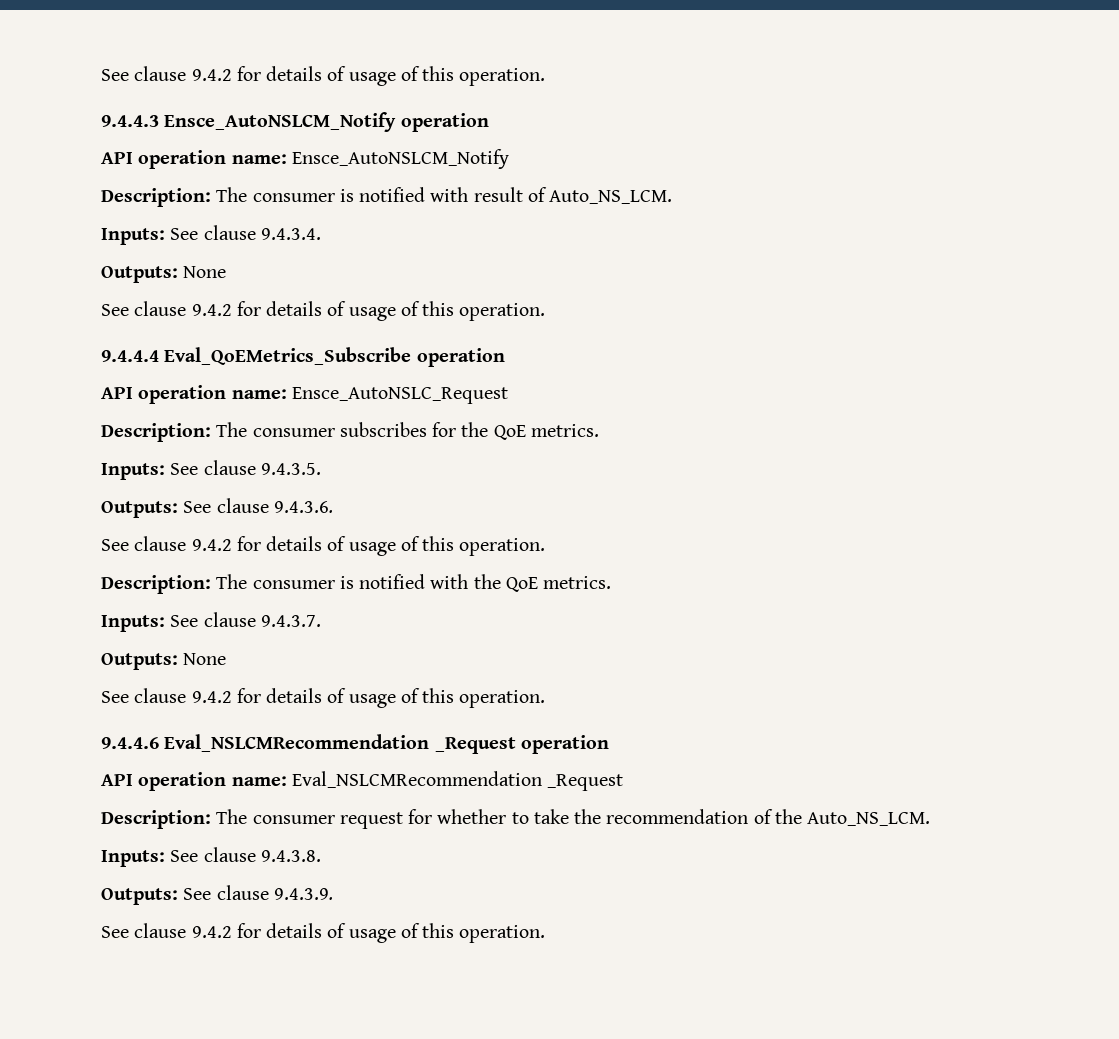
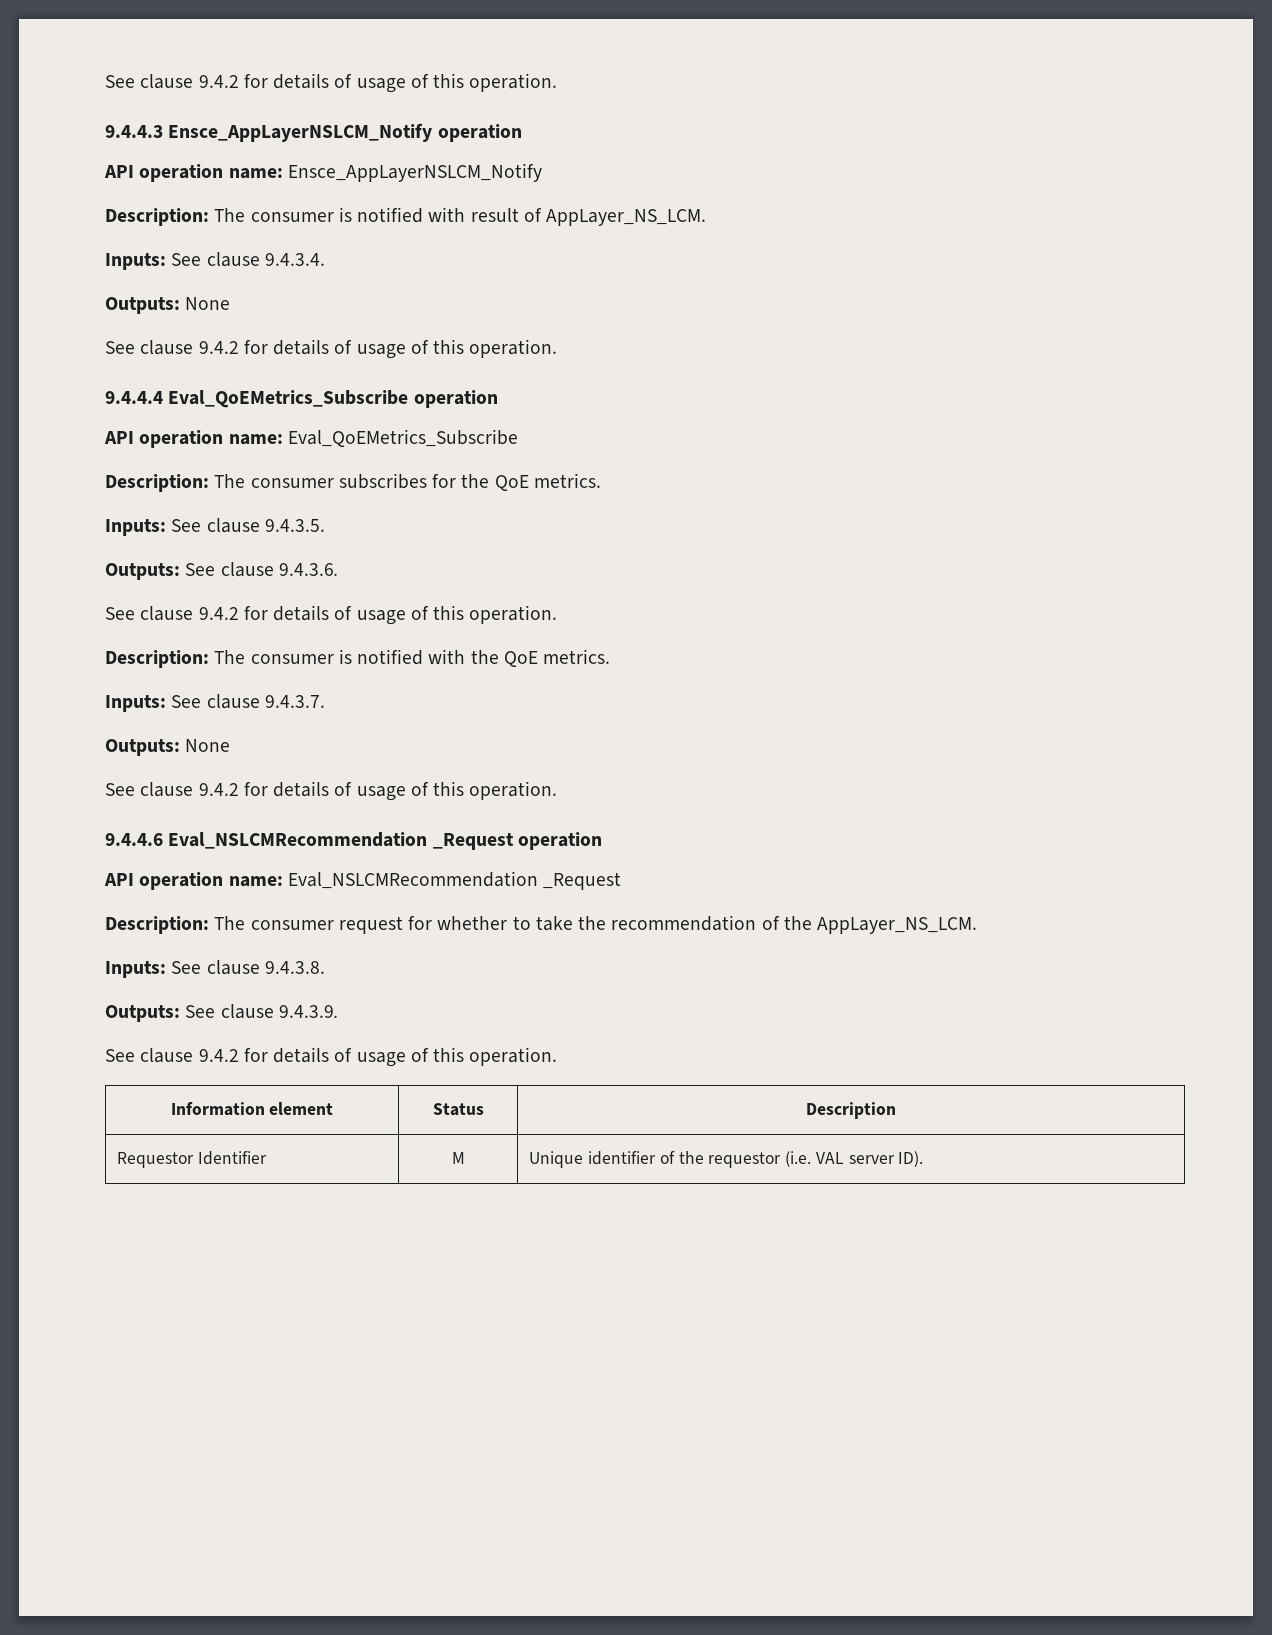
- 9.4.4.3 Ensce_AutoNSLCM_Notify operation
- API operation name: Ensce_AutoNSLCM_Notify
+ 9.4.4.3 Ensce_AppLayerNSLCM_Notify operation
+ API operation name: Ensce_AppLayerNSLCM_Notify
- Description: The consumer is notified with result of Auto_NS_LCM.
+ Description: The consumer is notified with result of AppLayer_NS_LCM.
- API operation name: Ensce_AutoNSLC_Request
+ API operation name: Eval_QoEMetrics_Subscribe
- Description: The consumer request for whether to take the recommendation of the Auto_NS_LCM.
+ Description: The consumer request for whether to take the recommendation of the AppLayer_NS_LCM.
+ Information element | Status | Description
+ Requestor Identifier | M | Unique identifier of the requestor (i.e. VAL server ID).

